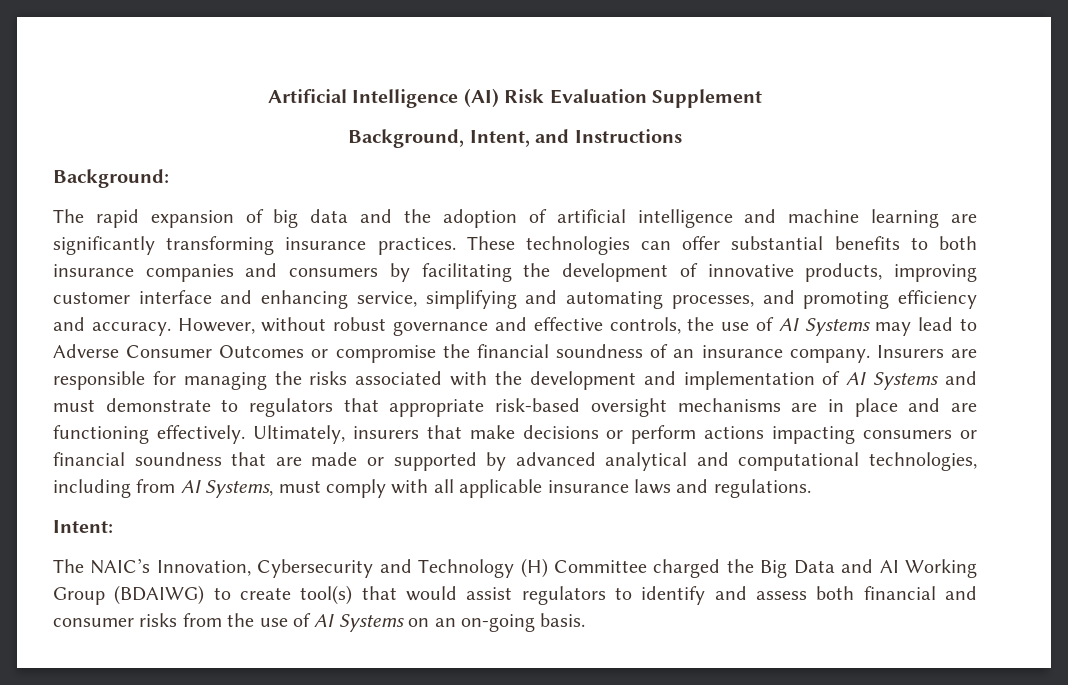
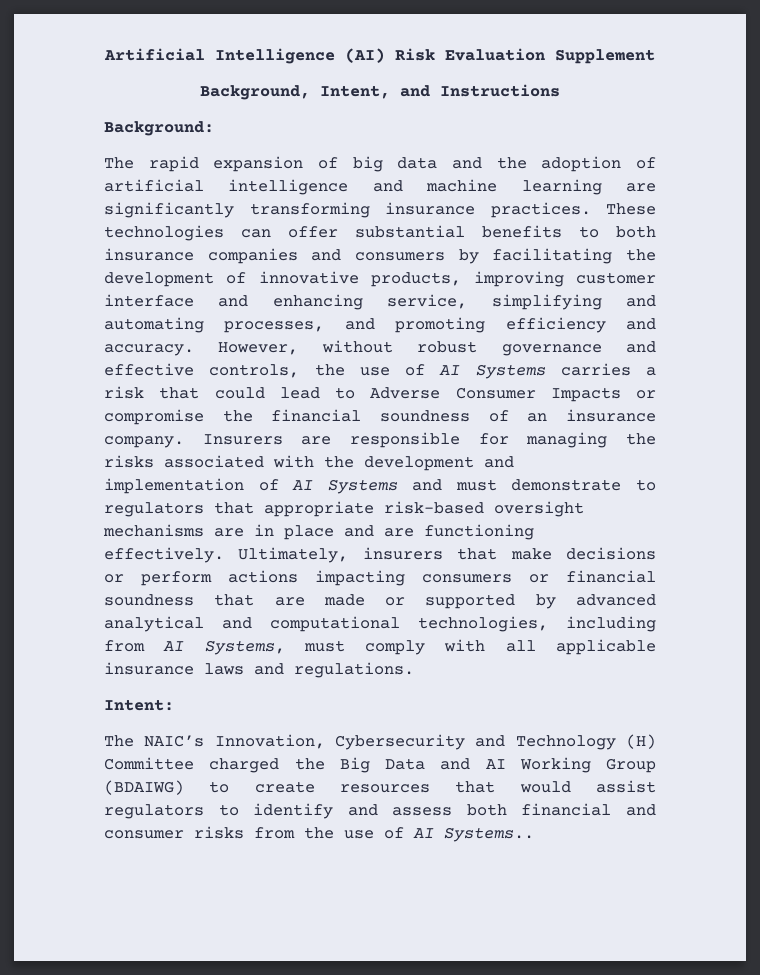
- However, without robust governance and effective controls, the use of AI Systems may lead to Adverse Consumer Outcomes or compromise the financial soundness of an insurance company.
+ However, without robust governance and effective controls, the use of AI Systems carries a risk that could lead to Adverse Consumer Impacts or compromise the financial soundness of an insurance company.
- The NAIC’s Innovation, Cybersecurity and Technology (H) Committee charged the Big Data and AI Working Group (BDAIWG) to create tool(s) that would assist regulators to identify and assess both financial and consumer risks from the use of AI Systems on an on-going basis.
+ The NAIC’s Innovation, Cybersecurity and Technology (H) Committee charged the Big Data and AI Working Group (BDAIWG) to create resources that would assist regulators to identify and assess both financial and consumer risks from the use of AI Systems..

